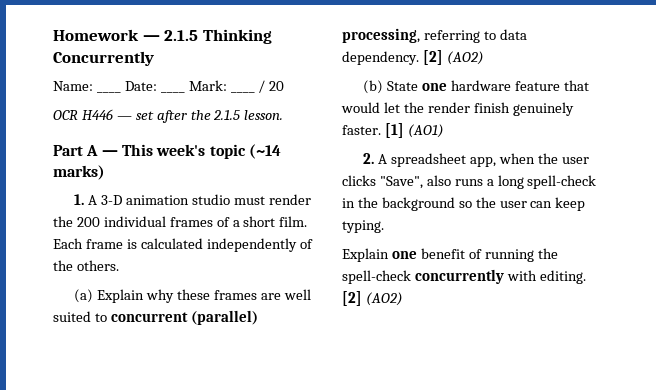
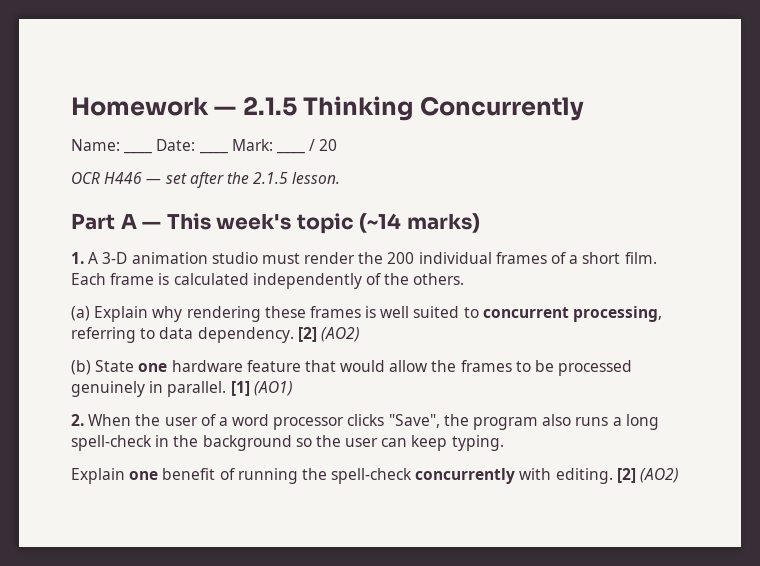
- (a) Explain why these frames are well suited to concurrent (parallel) processing, referring to data dependency.
+ (a) Explain why rendering these frames is well suited to concurrent processing, referring to data dependency.
- (b) State one hardware feature that would let the render finish genuinely faster. [1] (AO1)
- 2. A spreadsheet app, when the user clicks "Save", also runs a long spell-check in the background so the user can keep typing.
+ (b) State one hardware feature that would allow the frames to be processed genuinely in parallel. [1] (AO1)
+ 2. When the user of a word processor clicks "Save", the program also runs a long spell-check in the background so the user can keep typing.

